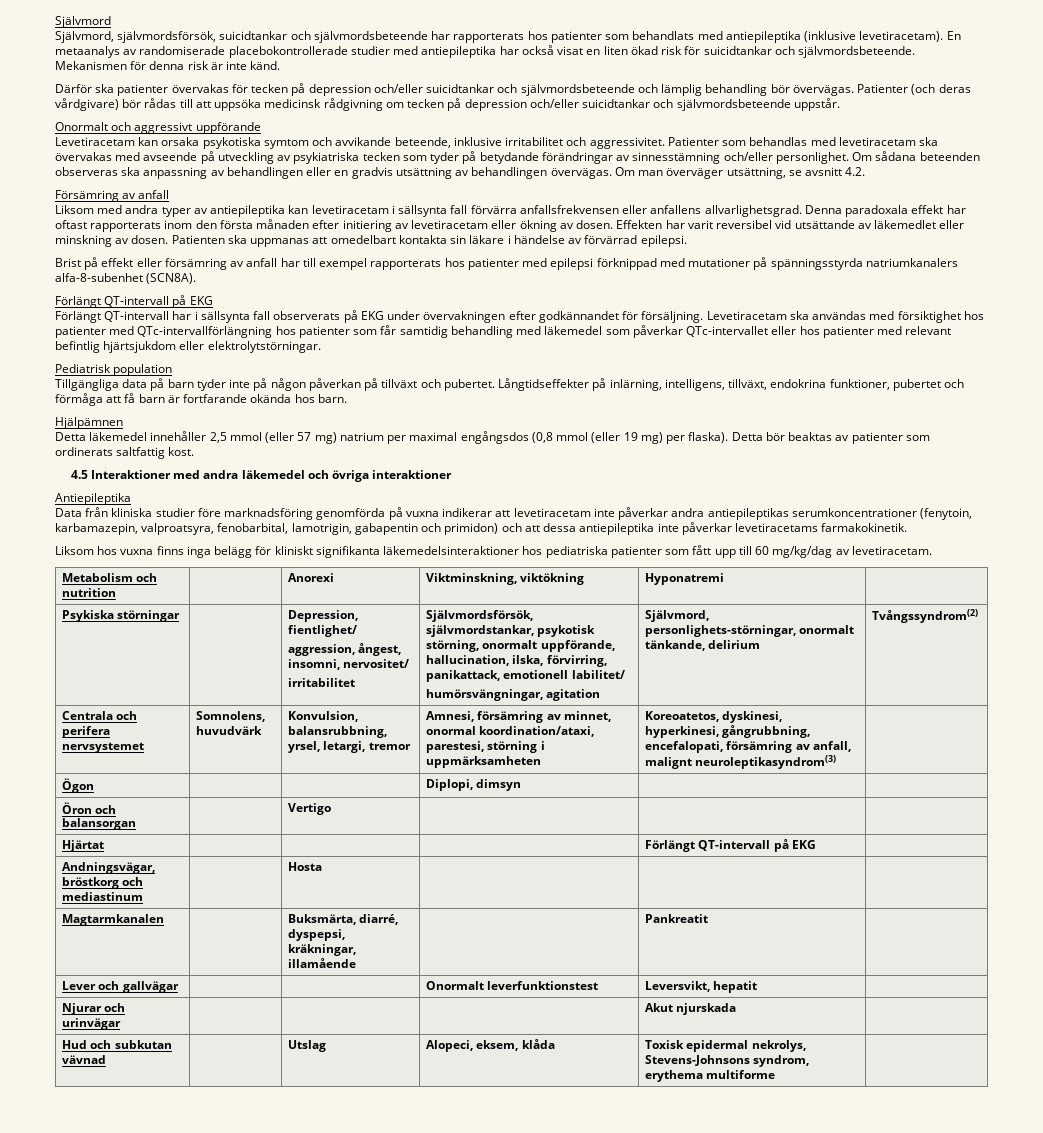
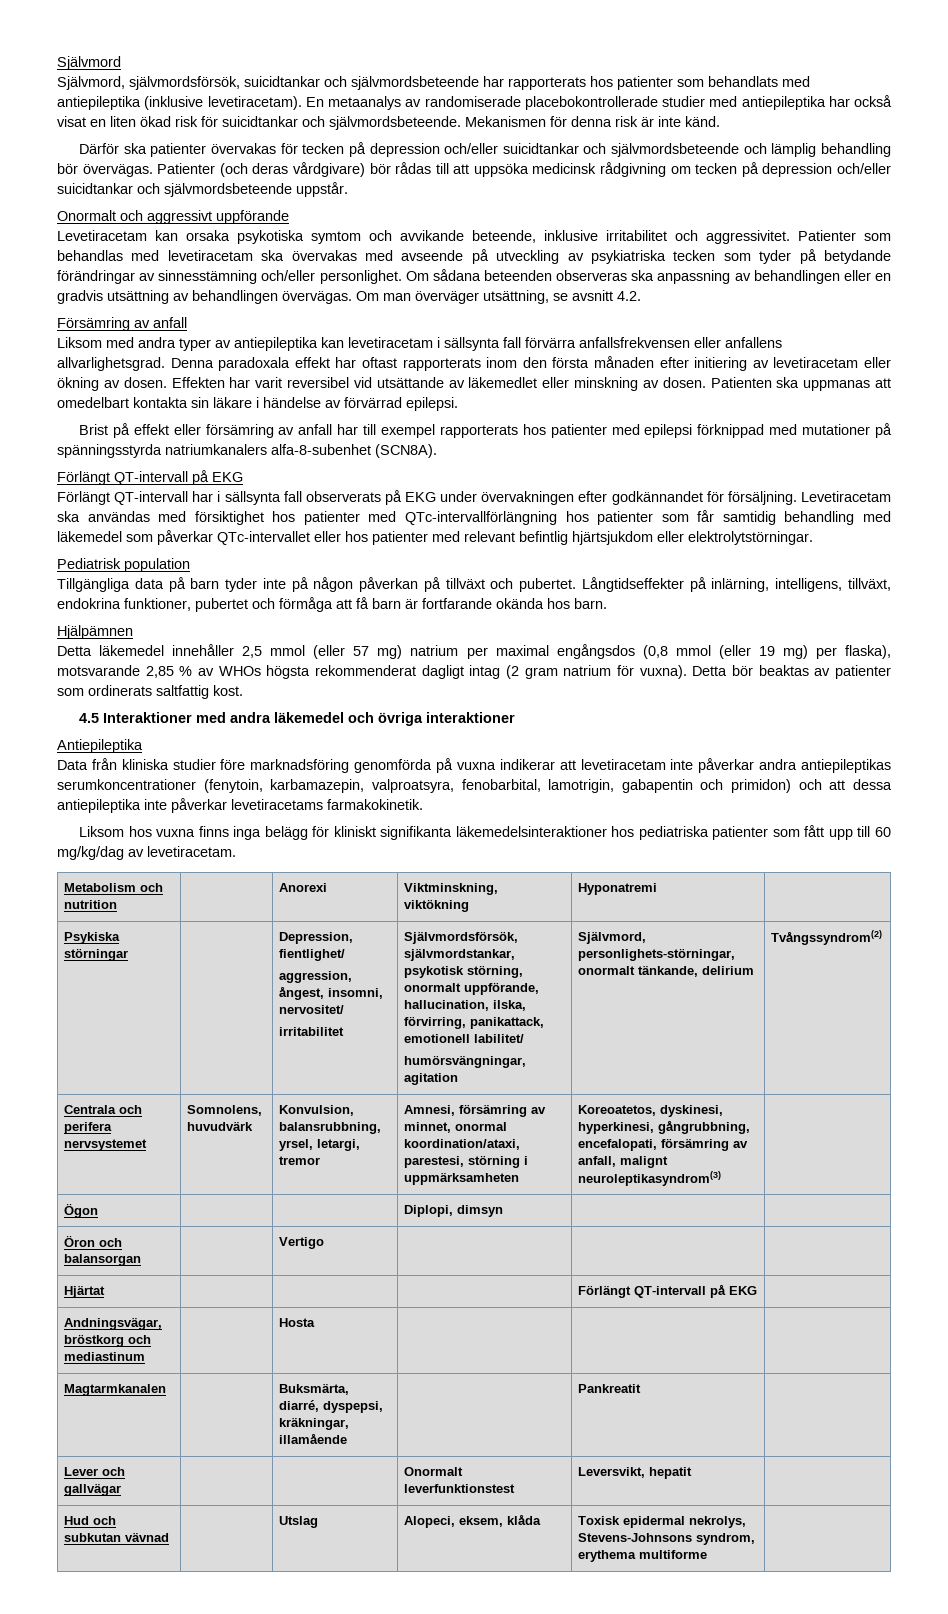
- Detta läkemedel innehåller 2,5 mmol (eller 57 mg) natrium per maximal engångsdos (0,8 mmol (eller 19 mg) per flaska).
+ Detta läkemedel innehåller 2,5 mmol (eller 57 mg) natrium per maximal engångsdos (0,8 mmol (eller 19 mg) per flaska), motsvarande 2,85 % av WHOs högsta rekommenderat dagligt intag (2 gram natrium för vuxna).
- Njurar och urinvägar | | | | Akut njurskada |

